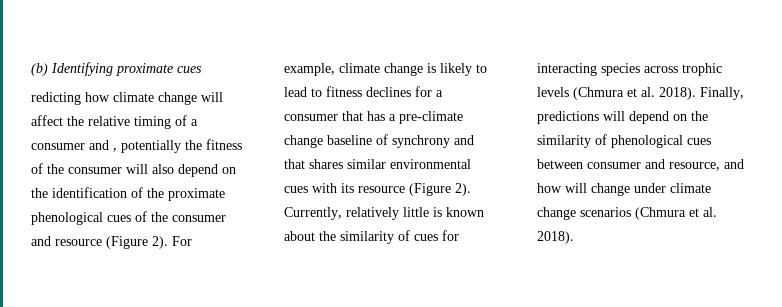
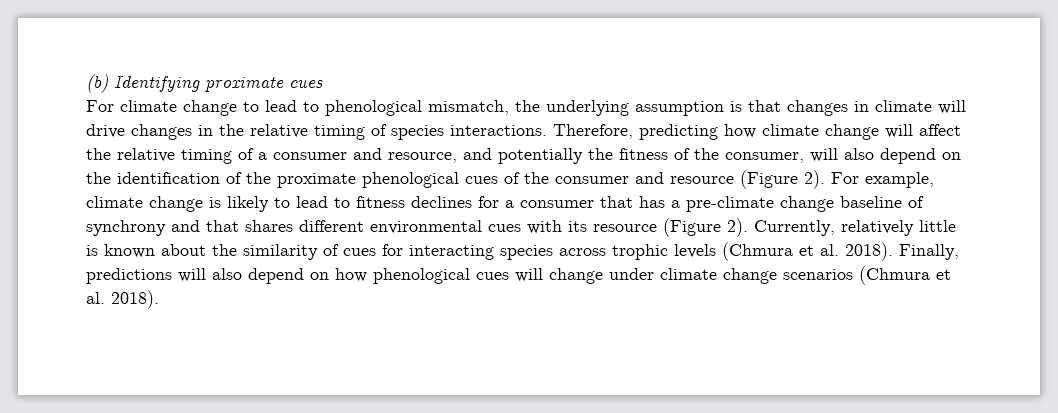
- redicting how climate change will affect the relative timing of a consumer and , potentially the fitness of the consumer will also depend on the identification of the proximate phenological cues of the consumer and resource (Figure 2).
+ For climate change to lead to phenological mismatch, the underlying assumption is that changes in climate will drive changes in the relative timing of species interactions. Therefore, predicting how climate change will affect the relative timing of a consumer and resource, and potentially the fitness of the consumer, will also depend on the identification of the proximate phenological cues of the consumer and resource (Figure 2).
- For example, climate change is likely to lead to fitness declines for a consumer that has a pre-climate change baseline of synchrony and that shares similar environmental cues with its resource (Figure 2).
+ For example, climate change is likely to lead to fitness declines for a consumer that has a pre-climate change baseline of synchrony and that shares different environmental cues with its resource (Figure 2).
- Finally, predictions will depend on the similarity of phenological cues between consumer and resource, and how will change under climate change scenarios (Chmura et al. 2018).
+ Finally, predictions will also depend on how phenological cues will change under climate change scenarios (Chmura et al. 2018).

